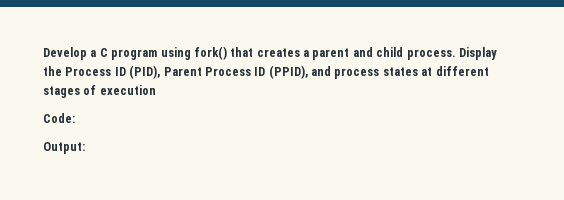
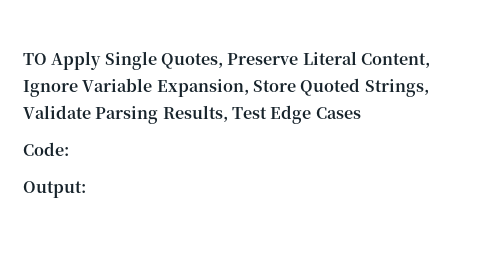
- Develop a C program using fork() that creates a parent and child process. Display the Process ID (PID), Parent Process ID (PPID), and process states at different stages of execution
+ TO Apply Single Quotes, Preserve Literal Content, Ignore Variable Expansion, Store Quoted Strings, Validate Parsing Results, Test Edge Cases

